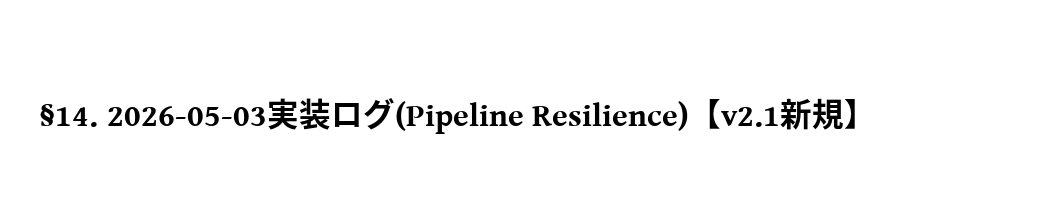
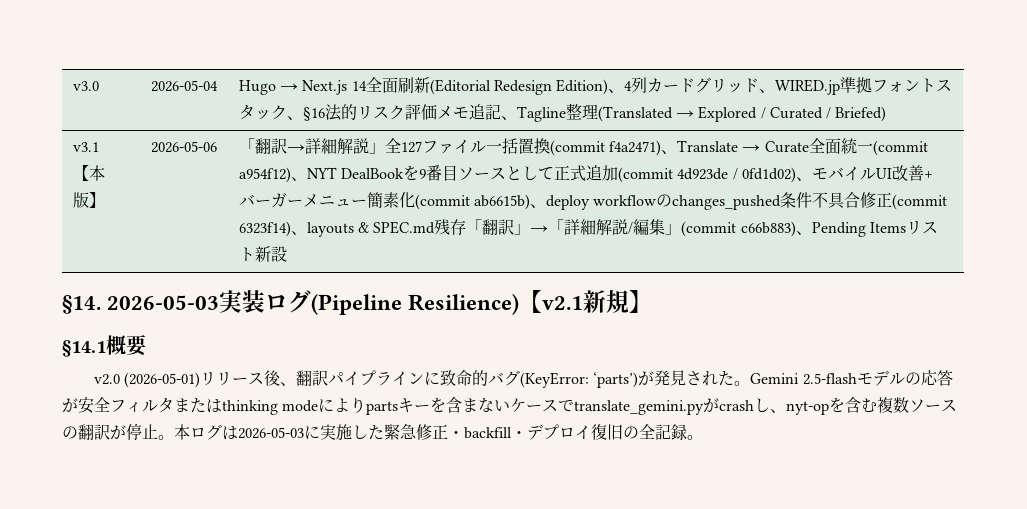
+ v3.0 | 2026-05-04 | Hugo → Next.js 14全面刷新(Editorial Redesign Edition)、4列カードグリッド、WIRED.jp準拠フォントスタック、§16法的リスク評価メモ追記、Tagline整理(Translated → Explored / Curated / Briefed)
+ v3.1【本版】 | 2026-05-06 | 「翻訳→詳細解説」全127ファイル一括置換(commit f4a2471)、Translate → Curate全面統一(commit a954f12)、NYT DealBookを9番目ソースとして正式追加(commit 4d923de / 0fd1d02)、モバイルUI改善+バーガーメニュー簡素化(commit ab6615b)、deploy workflowのchanges_pushed条件不具合修正(commit 6323f14)、layouts & SPEC.md残存「翻訳」→「詳細解説/編集」(commit c66b883)、Pending Itemsリスト新設
+ §14.1概要
+ v2.0 (2026-05-01)リリース後、翻訳パイプラインに致命的バグ(KeyError: ‘parts’)が発見された。Gemini 2.5-flashモデルの応答が安全フィルタまたはthinking modeによりpartsキーを含まないケースでtranslate_gemini.pyがcrashし、nyt-opを含む複数ソースの翻訳が停止。本ログは2026-05-03に実施した緊急修正・backfill・デプロイ復旧の全記録。

